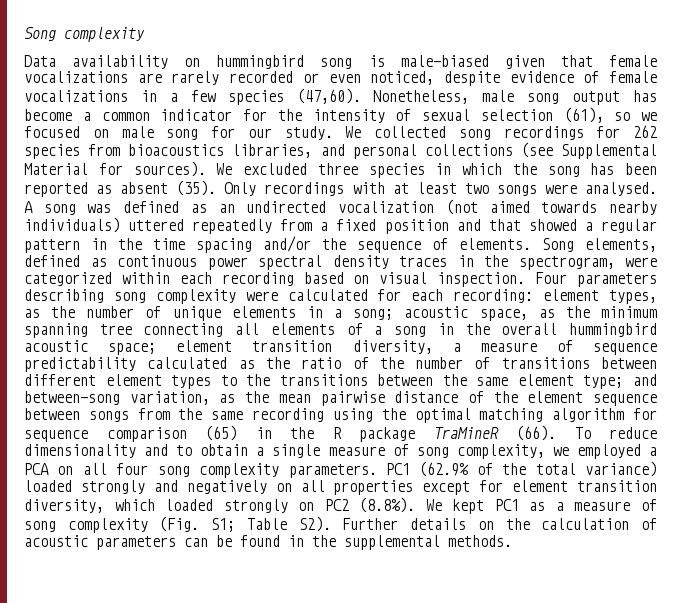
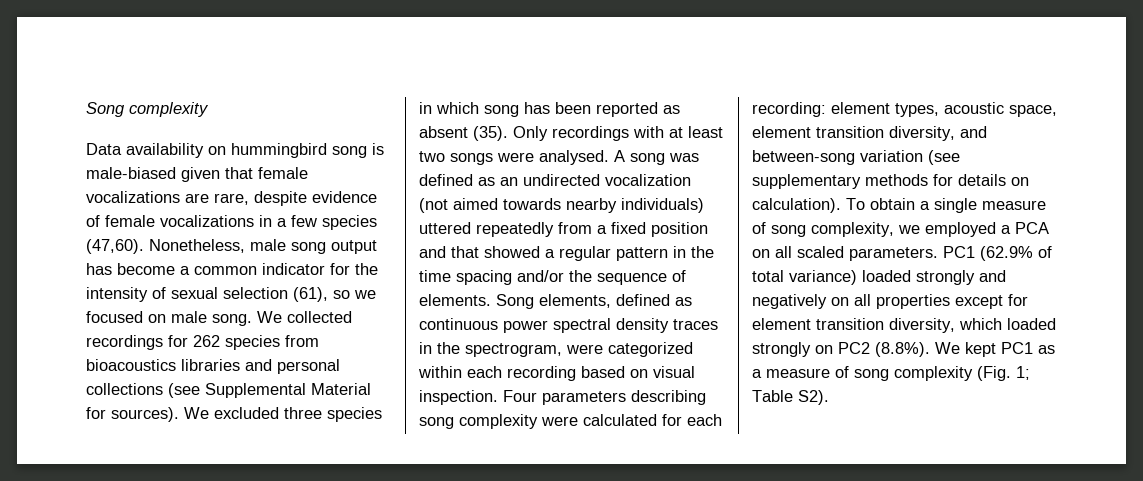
- Data availability on hummingbird song is male-biased given that female vocalizations are rarely recorded or even noticed, despite evidence of female vocalizations in a few species (47,60).
+ Data availability on hummingbird song is male-biased given that female vocalizations are rare, despite evidence of female vocalizations in a few species (47,60).
- Nonetheless, male song output has become a common indicator for the intensity of sexual selection (61), so we focused on male song for our study.
+ Nonetheless, male song output has become a common indicator for the intensity of sexual selection (61), so we focused on male song.
- We collected song recordings for 262 species from bioacoustics libraries, and personal collections (see Supplemental Material for sources).
+ We collected recordings for 262 species from bioacoustics libraries and personal collections (see Supplemental Material for sources).
- We excluded three species in which the song has been reported as absent (35).
+ We excluded three species in which song has been reported as absent (35).
- Four parameters describing song complexity were calculated for each recording: element types, as the number of unique elements in a song; acoustic space, as the minimum spanning tree connecting all elements of a song in the overall hummingbird acoustic space; element transition diversity, a measure of sequence predictability calculated as the ratio of the number of transitions between different element types to the transitions between the same element type; and between-song variation, as the mean pairwise distance of the element sequence between songs from the same recording using the optimal matching algorithm for sequence comparison (65) in the R package TraMineR (66). To reduce dimensionality and to obtain a single measure of song complexity, we employed a PCA on all four song complexity parameters.
+ Four parameters describing song complexity were calculated for each recording: element types, acoustic space, element transition diversity, and between-song variation (see supplementary methods for details on calculation). To obtain a single measure of song complexity, we employed a PCA on all scaled parameters.
- PC1 (62.9% of the total variance) loaded strongly and negatively on all properties except for element transition diversity, which loaded strongly on PC2 (8.8%). We kept PC1 as a measure of song complexity (Fig. S1; Table S2). Further details on the calculation of acoustic parameters can be found in the supplemental methods.
+ PC1 (62.9% of total variance) loaded strongly and negatively on all properties except for element transition diversity, which loaded strongly on PC2 (8.8%). We kept PC1 as a measure of song complexity (Fig. 1; Table S2).

